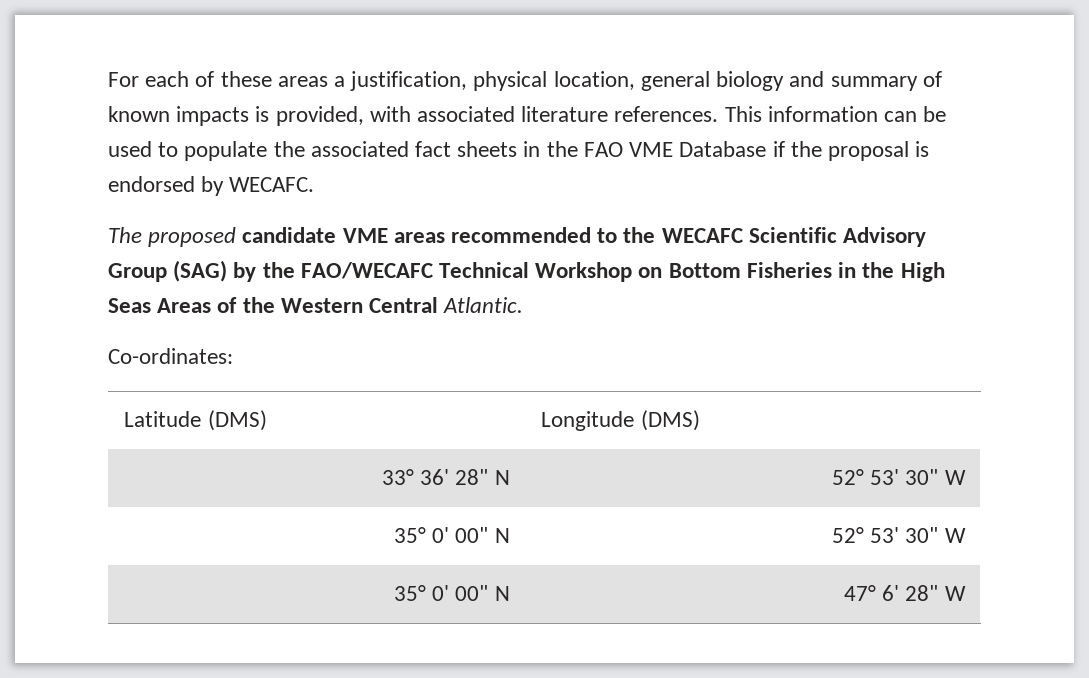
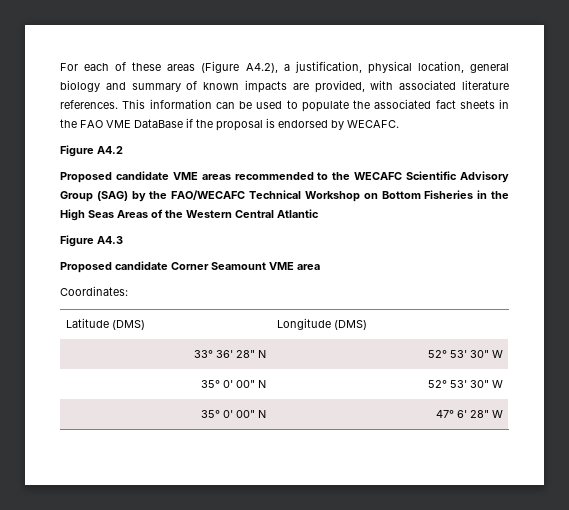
- For each of these areas a justification, physical location, general biology and summary of known impacts is provided, with associated literature references.
+ For each of these areas (Figure A4.2), a justification, physical location, general biology and summary of known impacts are provided, with associated literature references.
- This information can be used to populate the associated fact sheets in the FAO VME Database if the proposal is endorsed by WECAFC.
+ This information can be used to populate the associated fact sheets in the FAO VME DataBase if the proposal is endorsed by WECAFC.
- The proposed candidate VME areas recommended to the WECAFC Scientific Advisory Group (SAG) by the FAO/WECAFC Technical Workshop on Bottom Fisheries in the High Seas Areas of the Western Central Atlantic.
- Co-ordinates:
+ Figure A4.2
+ Proposed candidate VME areas recommended to the WECAFC Scientific Advisory Group (SAG) by the FAO/WECAFC Technical Workshop on Bottom Fisheries in the High Seas Areas of the Western Central Atlantic
+ Figure A4.3
+ Proposed candidate Corner Seamount VME area
+ Coordinates:

